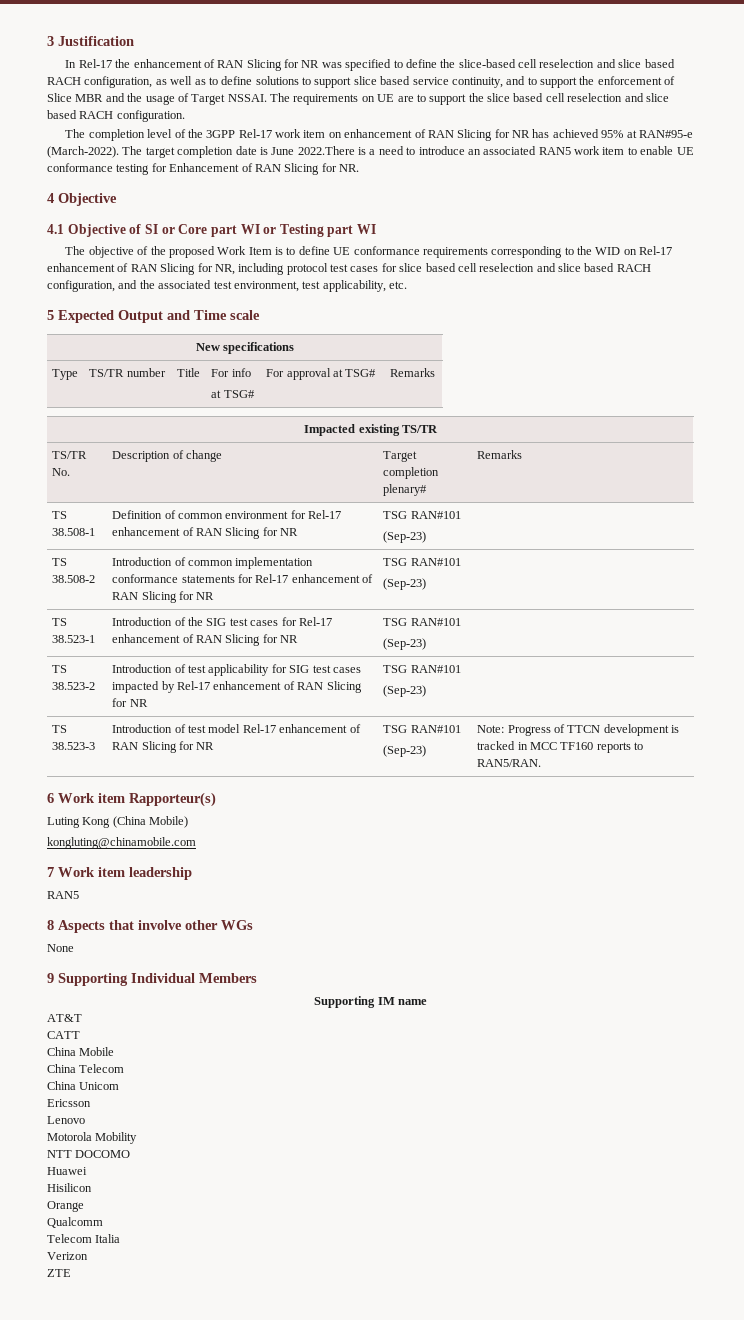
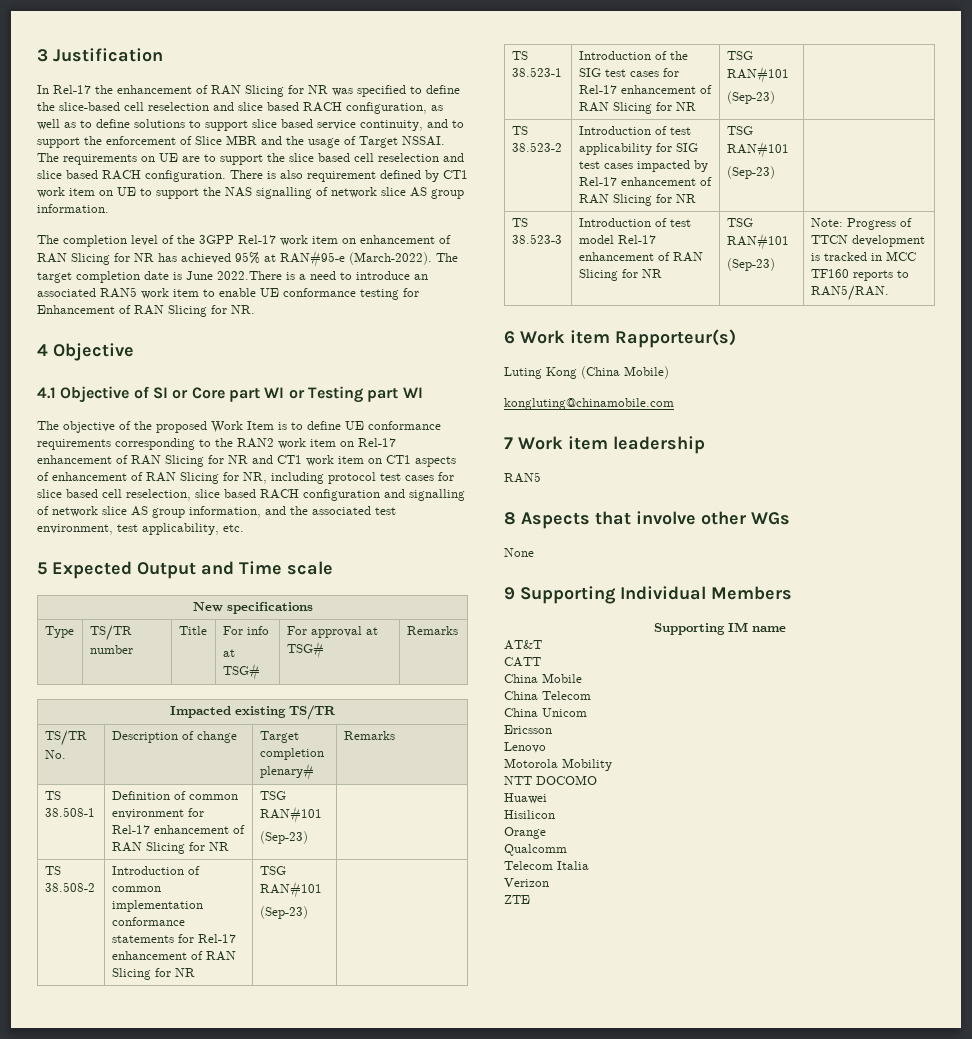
+ There is also requirement defined by CT1 work item on UE to support the NAS signalling of network slice AS group information.
- The objective of the proposed Work Item is to define UE conformance requirements corresponding to the WID on Rel-17 enhancement of RAN Slicing for NR, including protocol test cases for slice based cell reselection and slice based RACH configuration, and the associated test environment, test applicability, etc.
+ The objective of the proposed Work Item is to define UE conformance requirements corresponding to the RAN2 work item on Rel-17 enhancement of RAN Slicing for NR and CT1 work item on CT1 aspects of enhancement of RAN Slicing for NR, including protocol test cases for slice based cell reselection, slice based RACH configuration and signalling of network slice AS group information, and the associated test environment, test applicability, etc.

